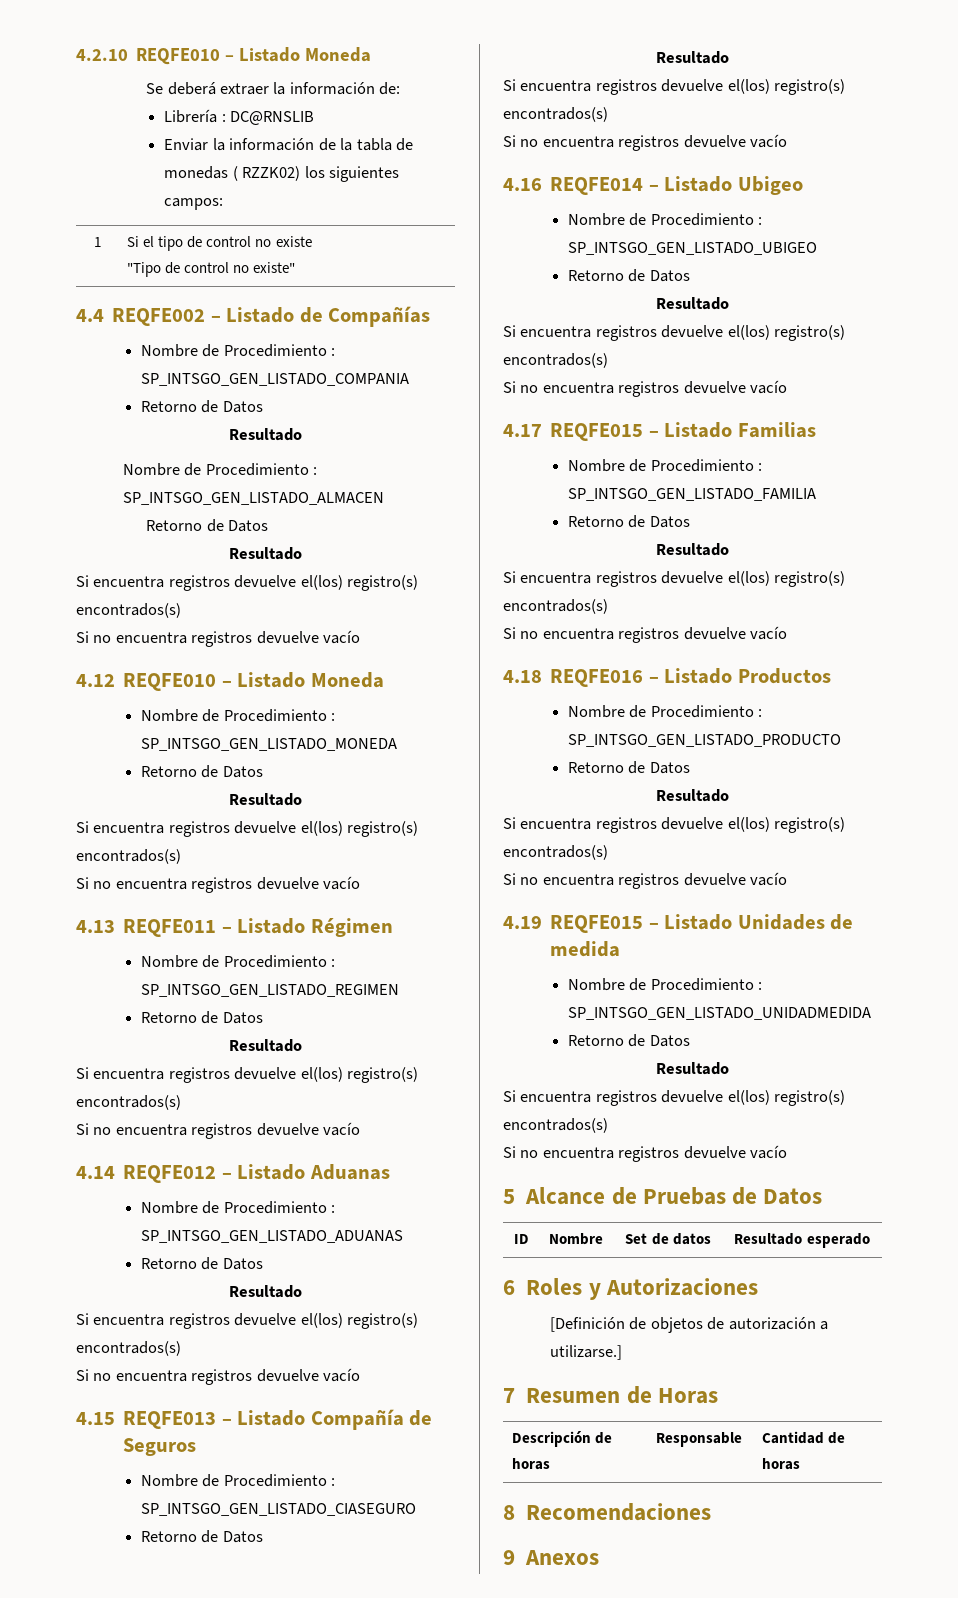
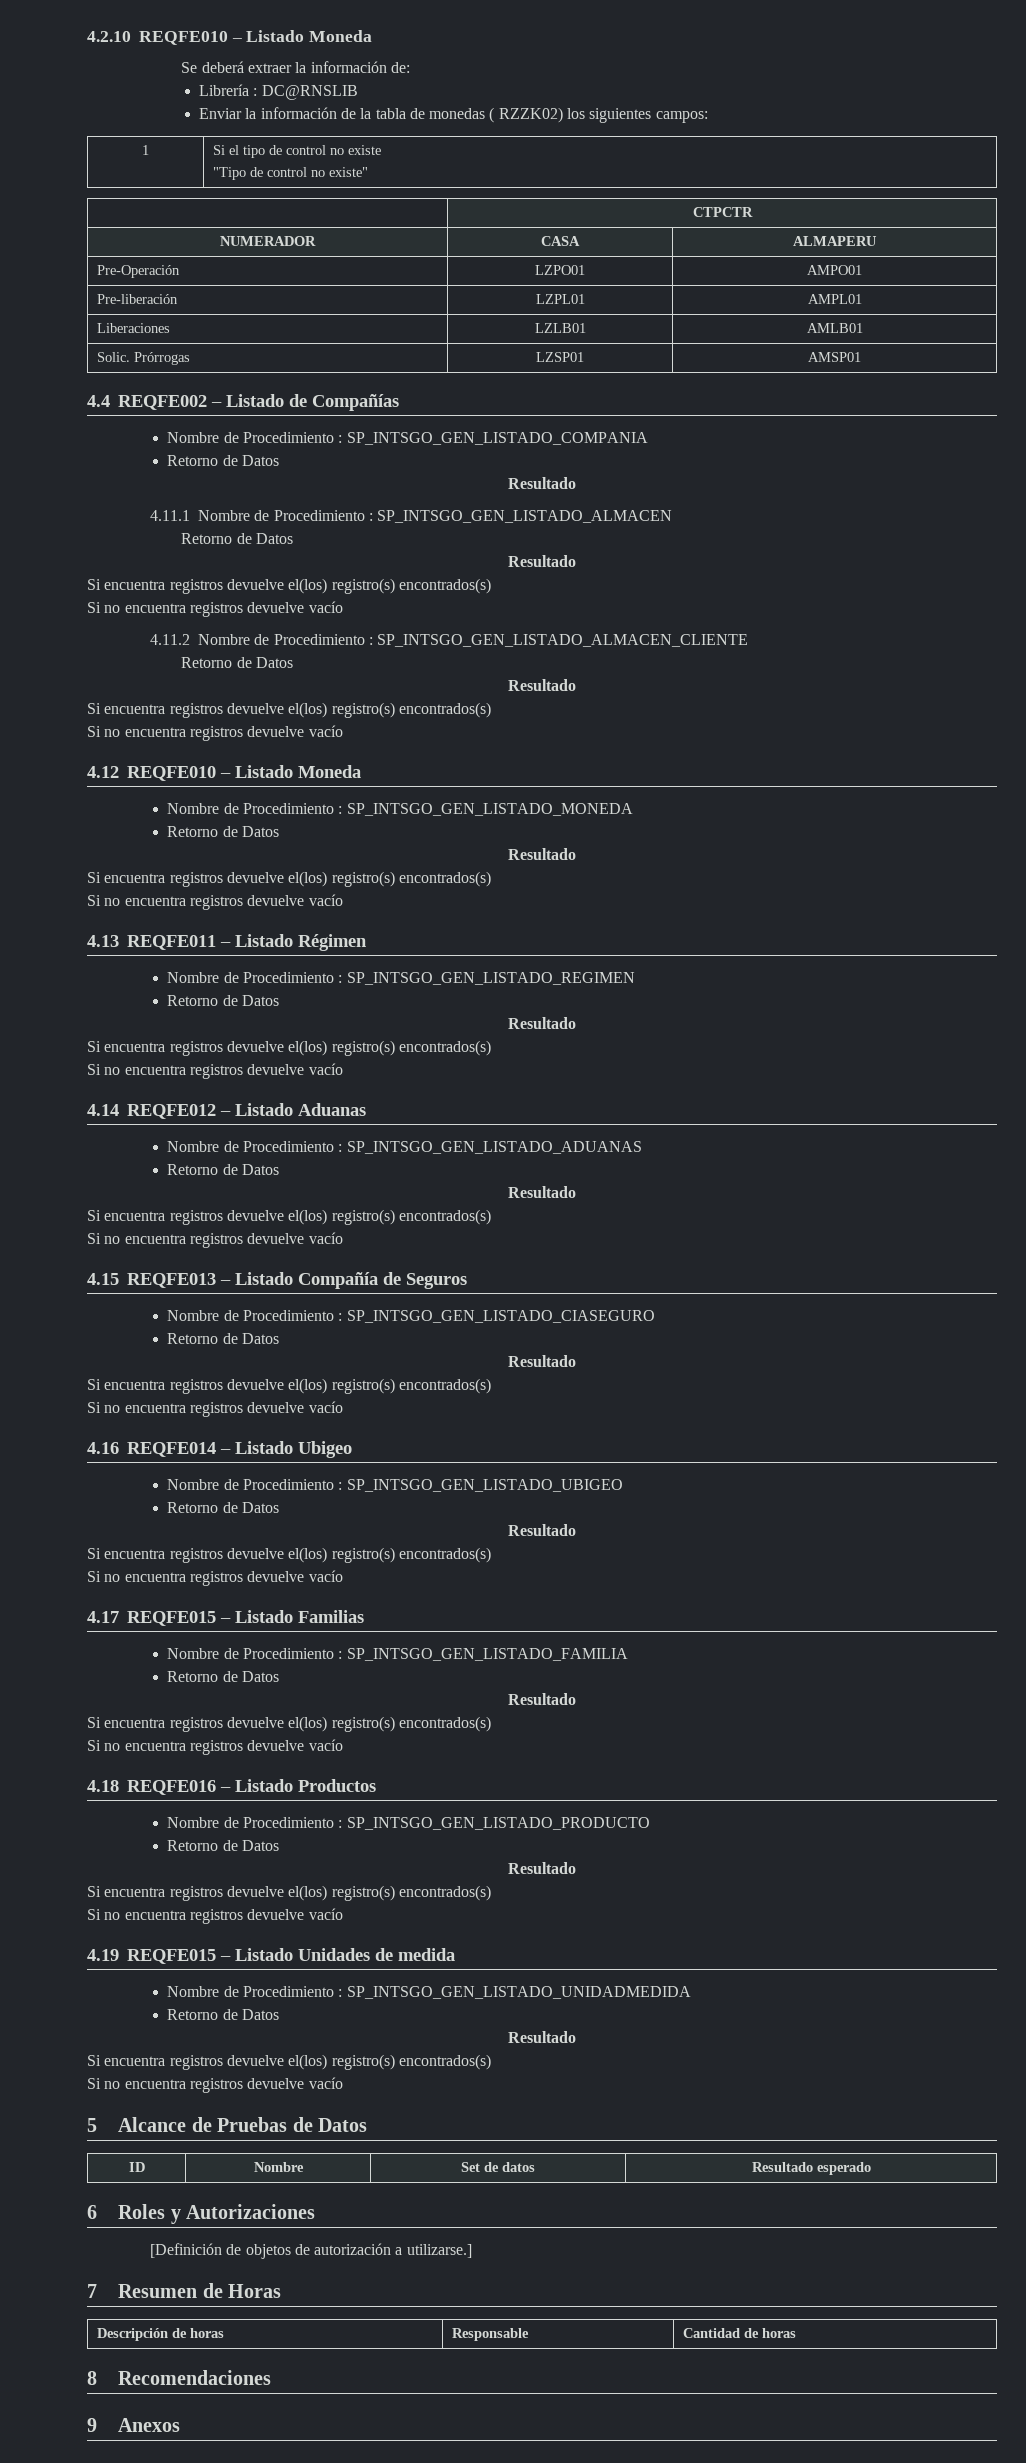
+ | CTPCTR
+ NUMERADOR | CASA | ALMAPERU
+ Pre-Operación | LZPO01 | AMPO01
+ Pre-liberación | LZPL01 | AMPL01
+ Liberaciones | LZLB01 | AMLB01
+ Solic. Prórrogas | LZSP01 | AMSP01
- Nombre de Procedimiento : SP_INTSGO_GEN_LISTADO_ALMACEN
+ 4.11.1 Nombre de Procedimiento : SP_INTSGO_GEN_LISTADO_ALMACEN
+ 4.11.2 Nombre de Procedimiento : SP_INTSGO_GEN_LISTADO_ALMACEN_CLIENTE
+ Retorno de Datos
+ Resultado
+ Si encuentra registros devuelve el(los) registro(s) encontrados(s)
+ Si no encuentra registros devuelve vacío

